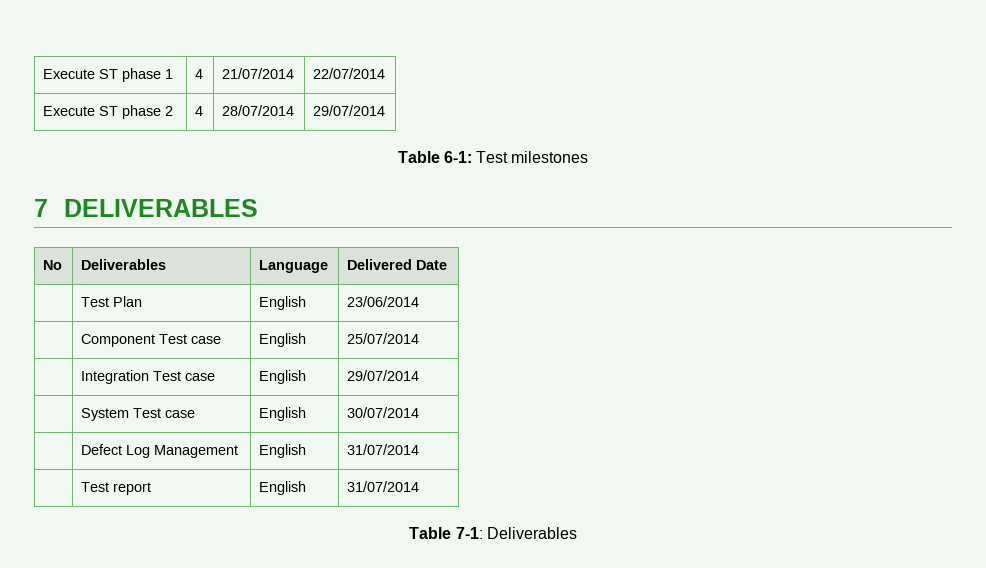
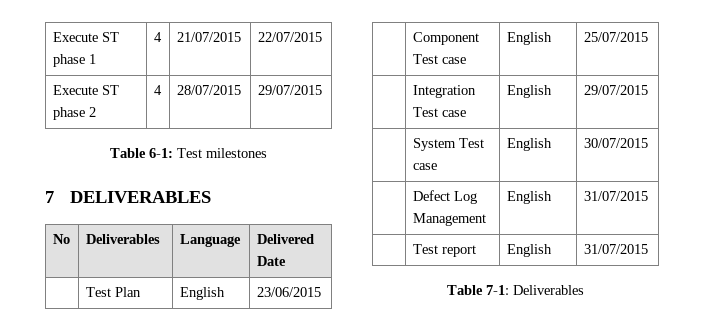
- Execute ST phase 1 | 4 | 21/07/2014 | 22/07/2014
+ Execute ST phase 1 | 4 | 21/07/2015 | 22/07/2015
- Execute ST phase 2 | 4 | 28/07/2014 | 29/07/2014
+ Execute ST phase 2 | 4 | 28/07/2015 | 29/07/2015
- | Test Plan | English | 23/06/2014
+ | Test Plan | English | 23/06/2015
- | Component Test case | English | 25/07/2014
+ | Component Test case | English | 25/07/2015
- | Integration Test case | English | 29/07/2014
+ | Integration Test case | English | 29/07/2015
- | System Test case | English | 30/07/2014
+ | System Test case | English | 30/07/2015
- | Defect Log Management | English | 31/07/2014
+ | Defect Log Management | English | 31/07/2015
- | Test report | English | 31/07/2014
+ | Test report | English | 31/07/2015

